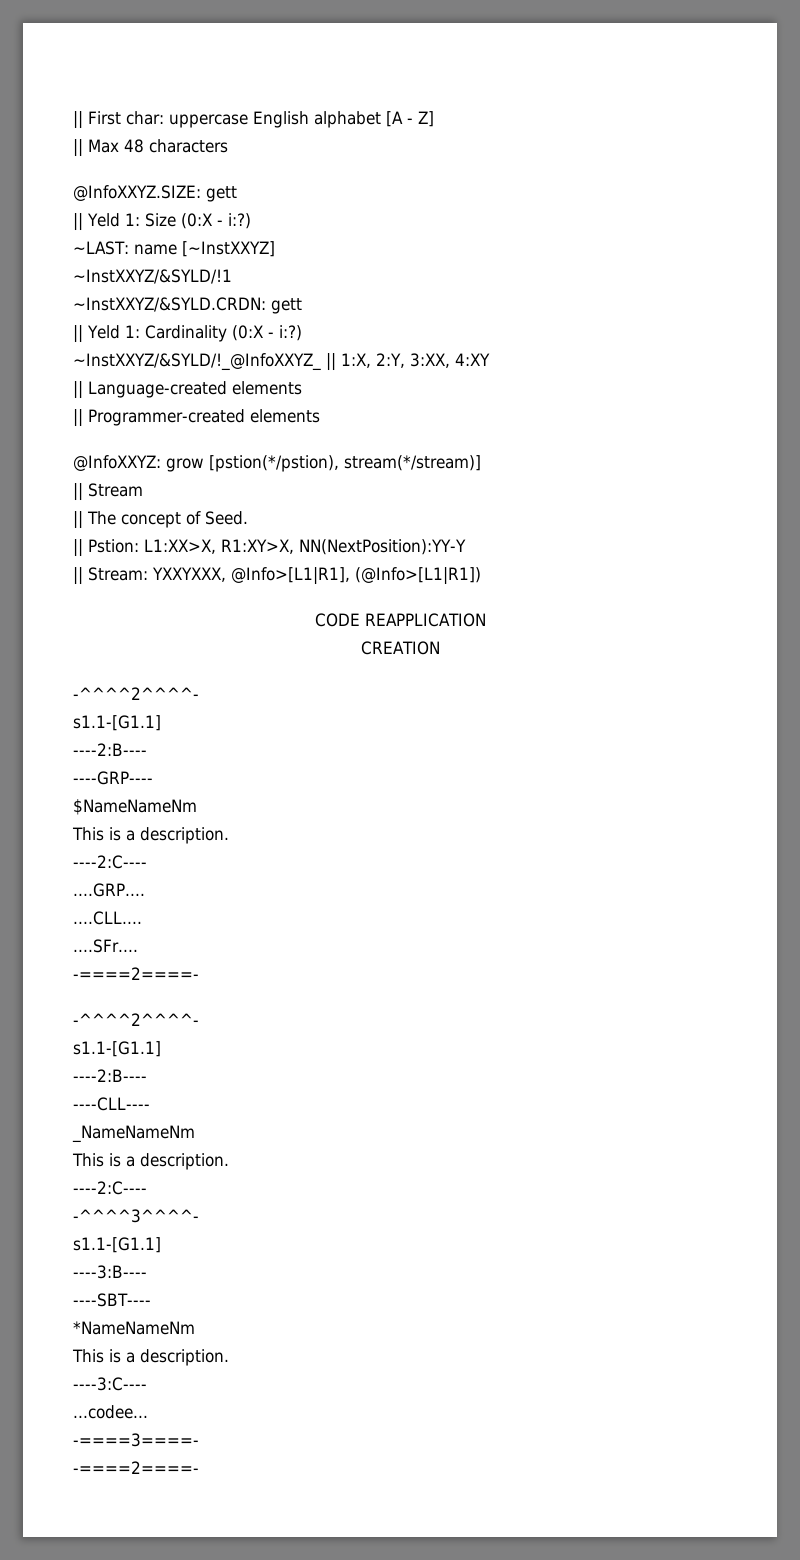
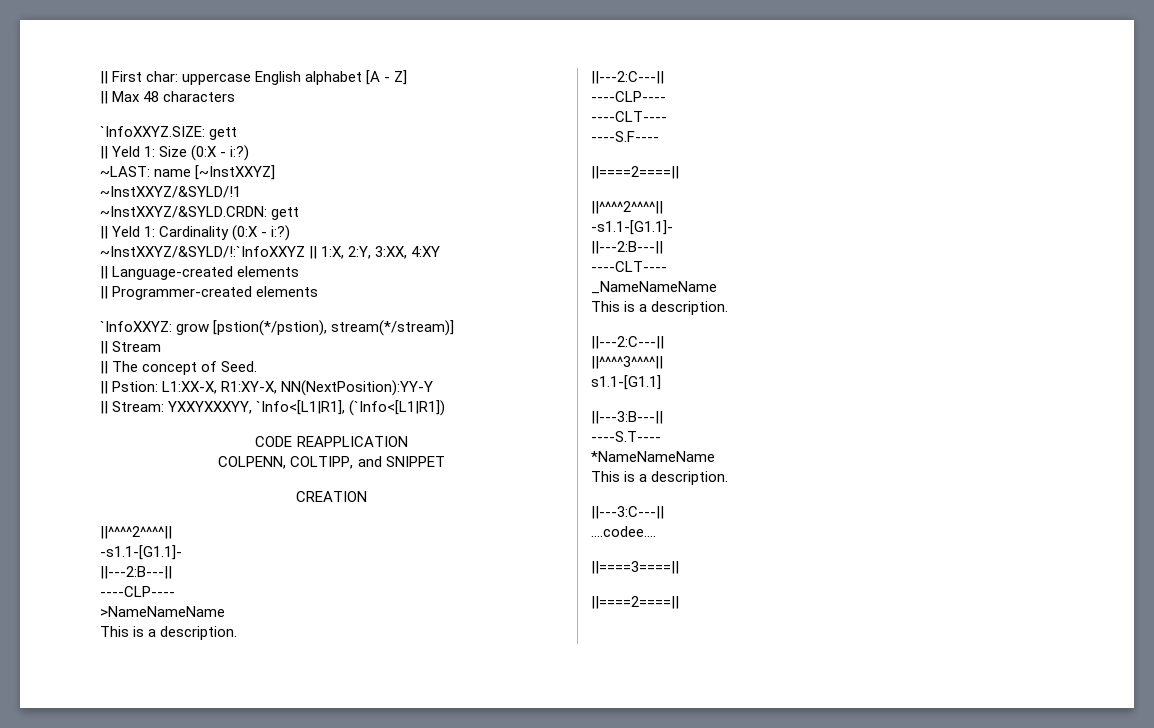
- @InfoXXYZ.SIZE: gett
+ `InfoXXYZ.SIZE: gett
- ~InstXXYZ/&SYLD/!_@InfoXXYZ_ || 1:X, 2:Y, 3:XX, 4:XY
+ ~InstXXYZ/&SYLD/!:`InfoXXYZ || 1:X, 2:Y, 3:XX, 4:XY
- @InfoXXYZ: grow [pstion(*/pstion), stream(*/stream)]
+ `InfoXXYZ: grow [pstion(*/pstion), stream(*/stream)]
- || Pstion: L1:XX>X, R1:XY>X, NN(NextPosition):YY-Y
+ || Pstion: L1:XX-X, R1:XY-X, NN(NextPosition):YY-Y
- || Stream: YXXYXXX, @Info>[L1|R1], (@Info>[L1|R1])
+ || Stream: YXXYXXXYY, `Info<[L1|R1], (`Info<[L1|R1])
+ COLPENN, COLTIPP, and SNIPPET
  CREATION
- -^^^^2^^^^-
+ ||^^^^2^^^^||
+ -s1.1-[G1.1]-
+ ||---2:B---||
+ ----CLP----
+ >NameNameName
+ This is a description.
+ ||---2:C---||
+ ----CLP----
+ ----CLT----
+ ----S.F----
+ ||====2====||
+ ||^^^^2^^^^||
+ -s1.1-[G1.1]-
+ ||---2:B---||
+ ----CLT----
+ _NameNameName
+ This is a description.
+ ||---2:C---||
+ ||^^^^3^^^^||
  s1.1-[G1.1]
- ----2:B----
- ----GRP----
- $NameNameNm
+ ||---3:B---||
+ ----S.T----
+ *NameNameName
  This is a description.
- ----2:C----
- ....GRP....
- ....CLL....
- ....SFr....
- -====2====-
- -^^^^2^^^^-
- s1.1-[G1.1]
- ----2:B----
- ----CLL----
- _NameNameNm
- This is a description.
- ----2:C----
- -^^^^3^^^^-
- s1.1-[G1.1]
- ----3:B----
- ----SBT----
- *NameNameNm
- This is a description.
- ----3:C----
- ...codee...
- -====3====-
- -====2====-
+ ||---3:C---||
+ ....codee....
+ ||====3====||
+ ||====2====||

